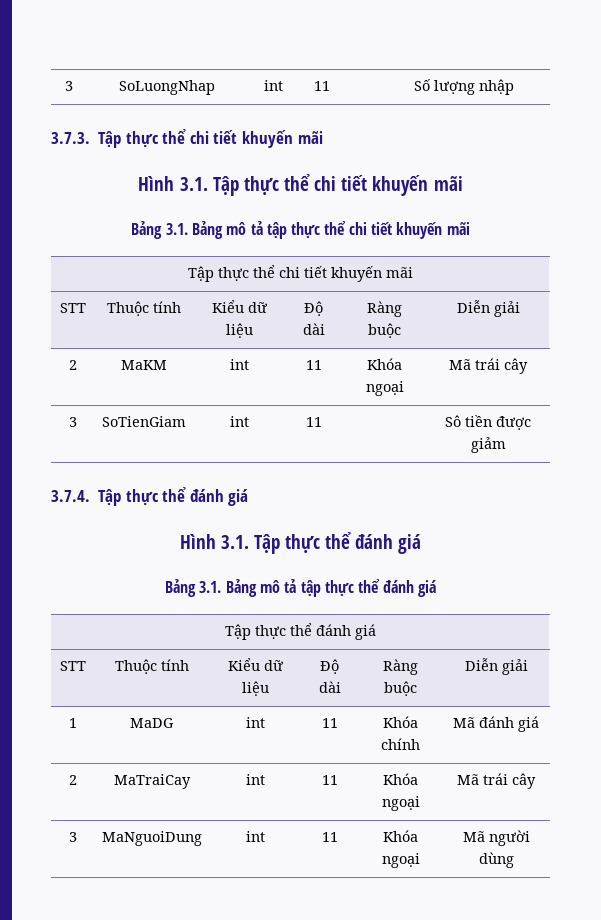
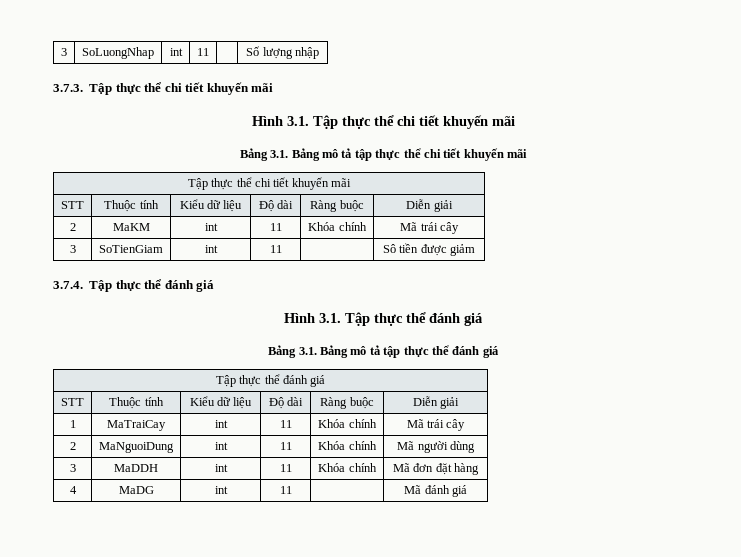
- 2 | MaKM | int | 11 | Khóa ngoại | Mã trái cây
+ 2 | MaKM | int | 11 | Khóa chính | Mã trái cây
- 1 | MaDG | int | 11 | Khóa chính | Mã đánh giá
- 2 | MaTraiCay | int | 11 | Khóa ngoại | Mã trái cây
- 3 | MaNguoiDung | int | 11 | Khóa ngoại | Mã người dùng
+ 1 | MaTraiCay | int | 11 | Khóa chính | Mã trái cây
+ 2 | MaNguoiDung | int | 11 | Khóa chính | Mã người dùng
+ 3 | MaDDH | int | 11 | Khóa chính | Mã đơn đặt hàng
+ 4 | MaDG | int | 11 | | Mã đánh giá

